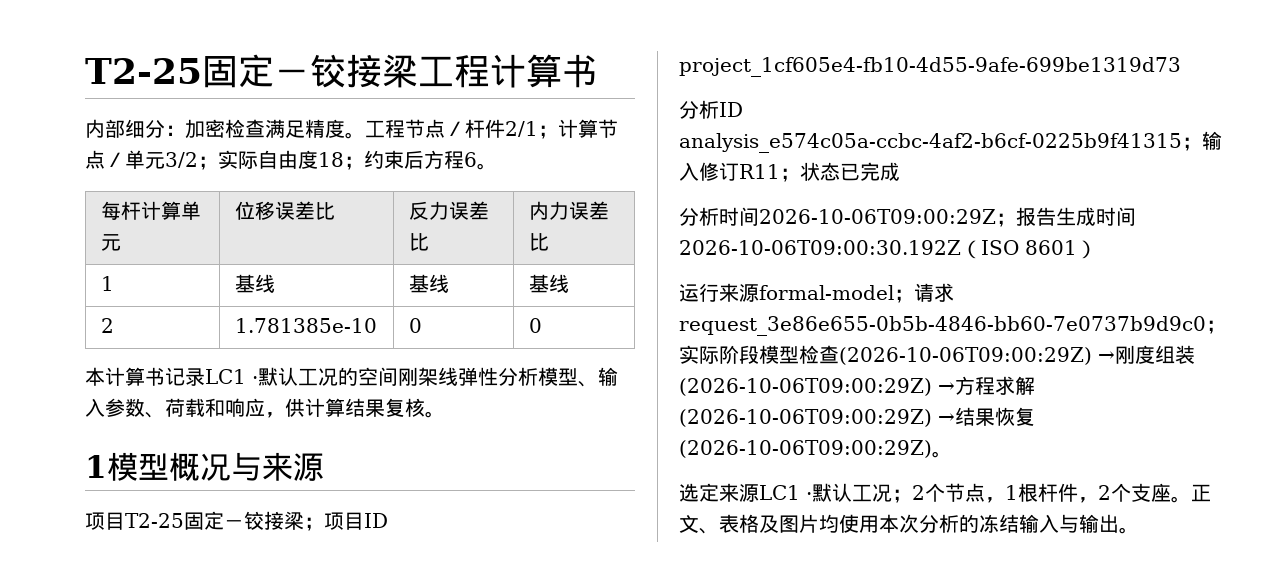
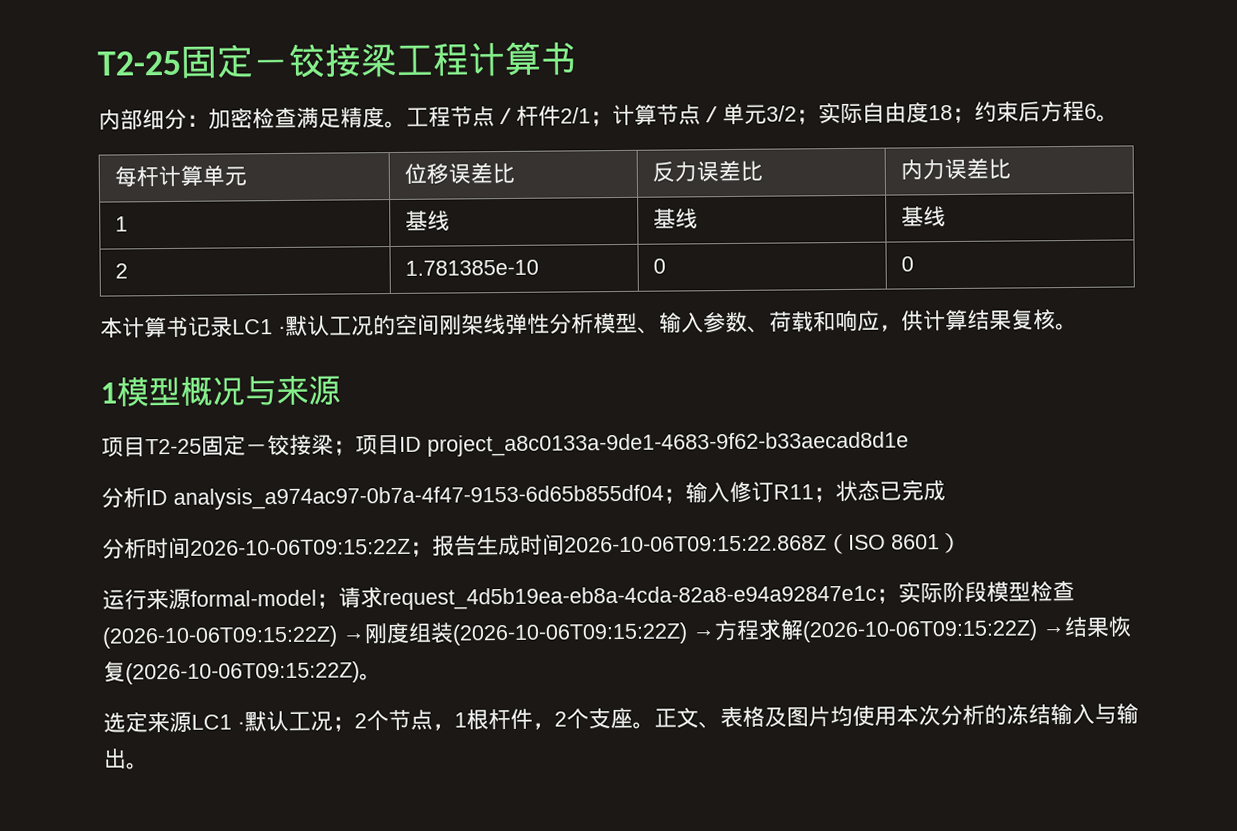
- 项目T2-25固定－铰接梁；项目ID project_1cf605e4-fb10-4d55-9afe-699be1319d73
+ 项目T2-25固定－铰接梁；项目ID project_a8c0133a-9de1-4683-9f62-b33aecad8d1e
- 分析ID analysis_e574c05a-ccbc-4af2-b6cf-0225b9f41315；输入修订R11；状态已完成
+ 分析ID analysis_a974ac97-0b7a-4f47-9153-6d65b855df04；输入修订R11；状态已完成
- 分析时间2026-10-06T09:00:29Z；报告生成时间2026-10-06T09:00:30.192Z（ISO 8601）
+ 分析时间2026-10-06T09:15:22Z；报告生成时间2026-10-06T09:15:22.868Z（ISO 8601）
- 运行来源formal-model；请求request_3e86e655-0b5b-4846-bb60-7e0737b9d9c0；实际阶段模型检查(2026-10-06T09:00:29Z) →刚度组装(2026-10-06T09:00:29Z) →方程求解(2026-10-06T09:00:29Z) →结果恢复(2026-10-06T09:00:29Z)。
+ 运行来源formal-model；请求request_4d5b19ea-eb8a-4cda-82a8-e94a92847e1c；实际阶段模型检查(2026-10-06T09:15:22Z) →刚度组装(2026-10-06T09:15:22Z) →方程求解(2026-10-06T09:15:22Z) →结果恢复(2026-10-06T09:15:22Z)。

